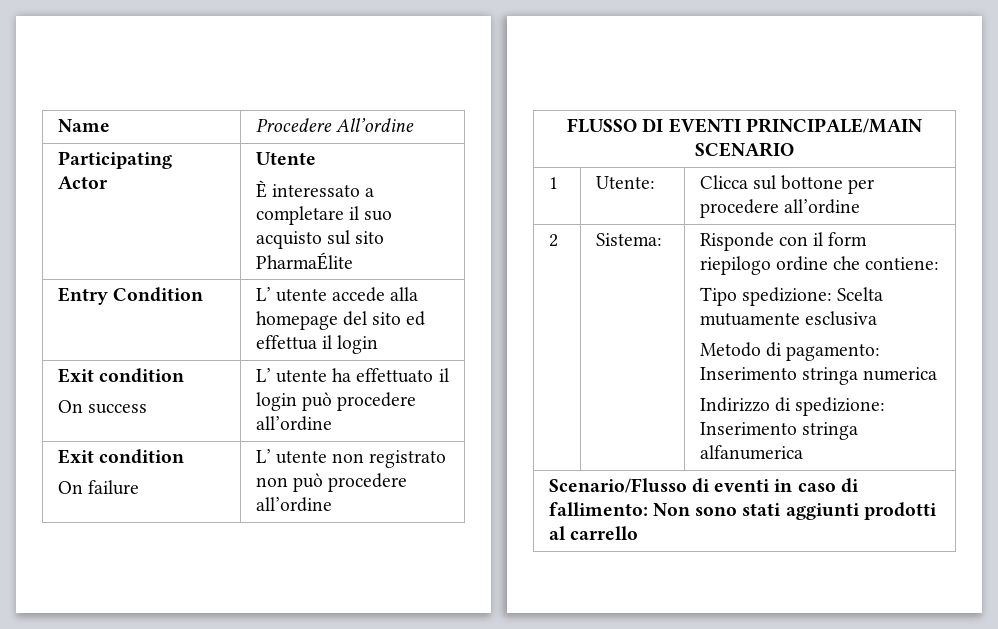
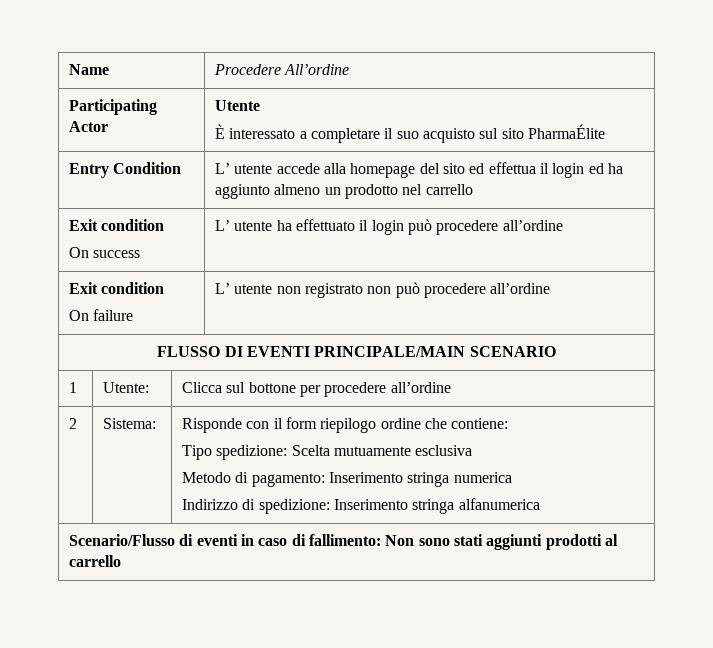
- Entry Condition | L’ utente accede alla homepage del sito ed effettua il login
+ Entry Condition | L’ utente accede alla homepage del sito ed effettua il login ed ha aggiunto almeno un prodotto nel carrello

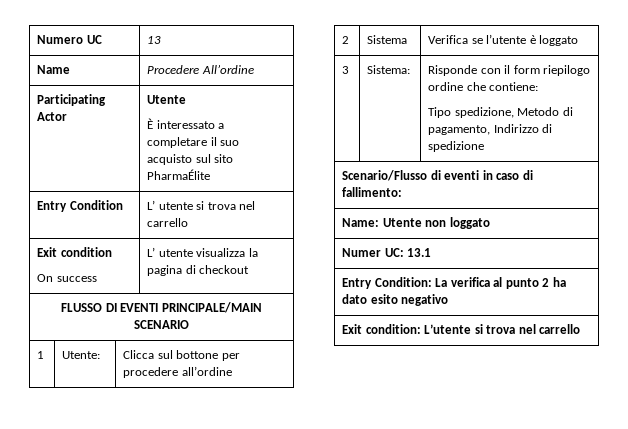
+ Numero UC | 13
- Entry Condition | L’ utente accede alla homepage del sito ed effettua il login ed ha aggiunto almeno un prodotto nel carrello
+ Entry Condition | L’ utente si trova nel carrello
  Exit condition
- On success | L’ utente ha effettuato il login può procedere all’ordine
- Exit condition
- On failure | L’ utente non registrato non può procedere all’ordine
+ On success | L’ utente visualizza la pagina di checkout
- 2 | Sistema: | Risponde con il form riepilogo ordine che contiene:
- Tipo spedizione: Scelta mutuamente esclusiva
- Metodo di pagamento: Inserimento stringa numerica
- Indirizzo di spedizione: Inserimento stringa alfanumerica
+ 2 | Sistema | Verifica se l’utente è loggato
+ 3 | Sistema: | Risponde con il form riepilogo ordine che contiene:
+ Tipo spedizione, Metodo di pagamento, Indirizzo di spedizione
- Scenario/Flusso di eventi in caso di fallimento: Non sono stati aggiunti prodotti al carrello
+ Scenario/Flusso di eventi in caso di fallimento:
+ Name: Utente non loggato
+ Numer UC: 13.1
+ Entry Condition: La verifica al punto 2 ha dato esito negativo
+ Exit condition: L’utente si trova nel carrello

